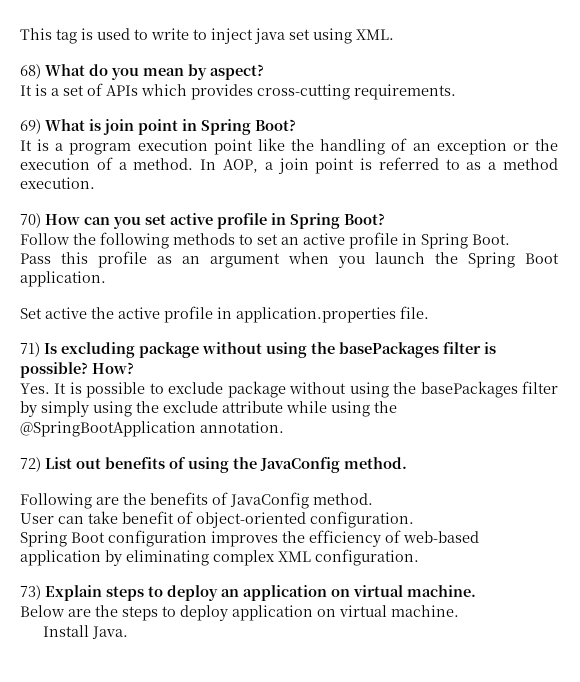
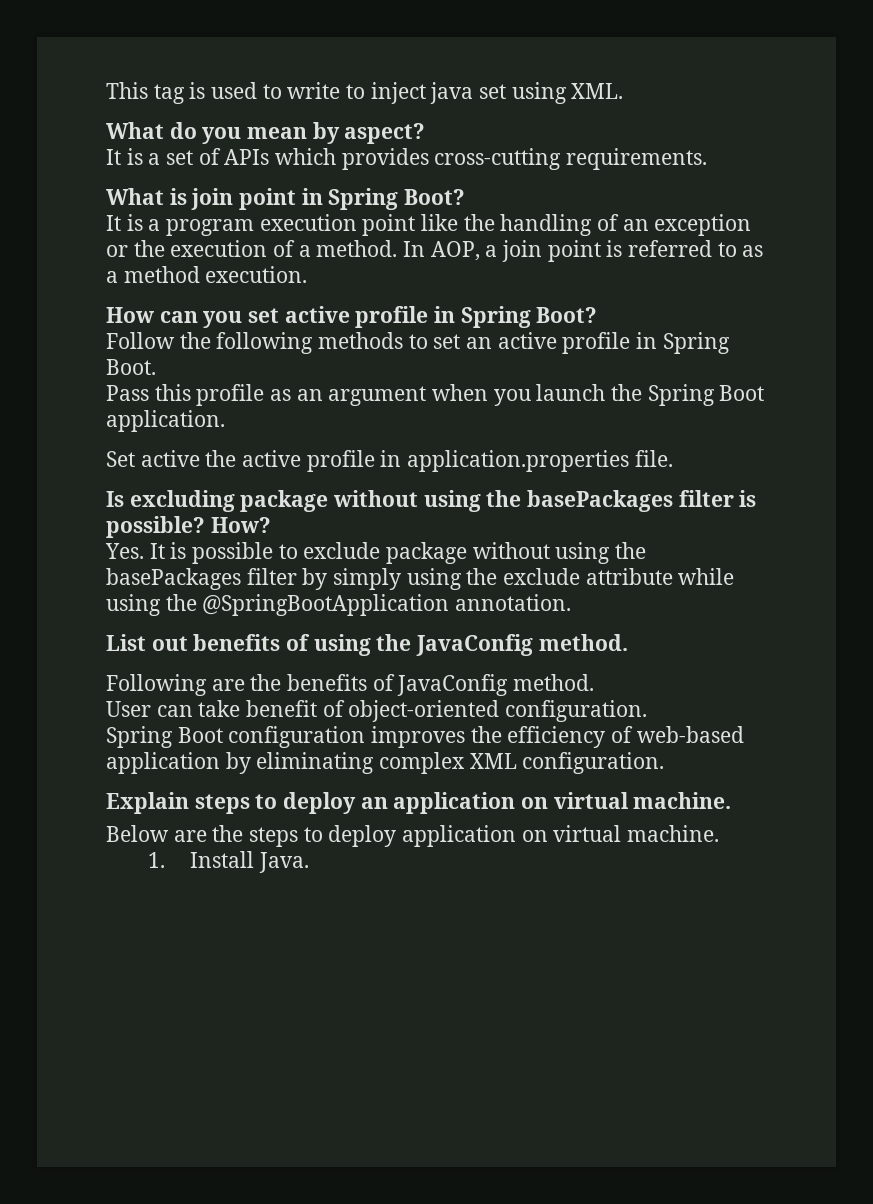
- 68) What do you mean by aspect?
+ What do you mean by aspect?
- 69) What is join point in Spring Boot?
+ What is join point in Spring Boot?
- 70) How can you set active profile in Spring Boot?
+ How can you set active profile in Spring Boot?
- 71) Is excluding package without using the basePackages filter is possible?
+ Is excluding package without using the basePackages filter is possible?
- 72) List out benefits of using the JavaConfig method.
+ List out benefits of using the JavaConfig method.
- 73) Explain steps to deploy an application on virtual machine.
+ Explain steps to deploy an application on virtual machine.
- Install Java.
+ 1. Install Java.

